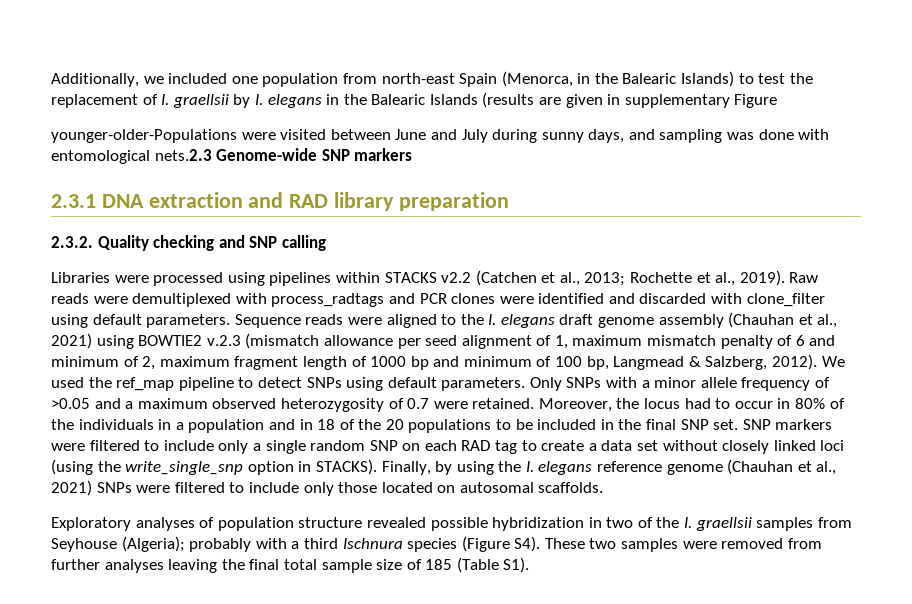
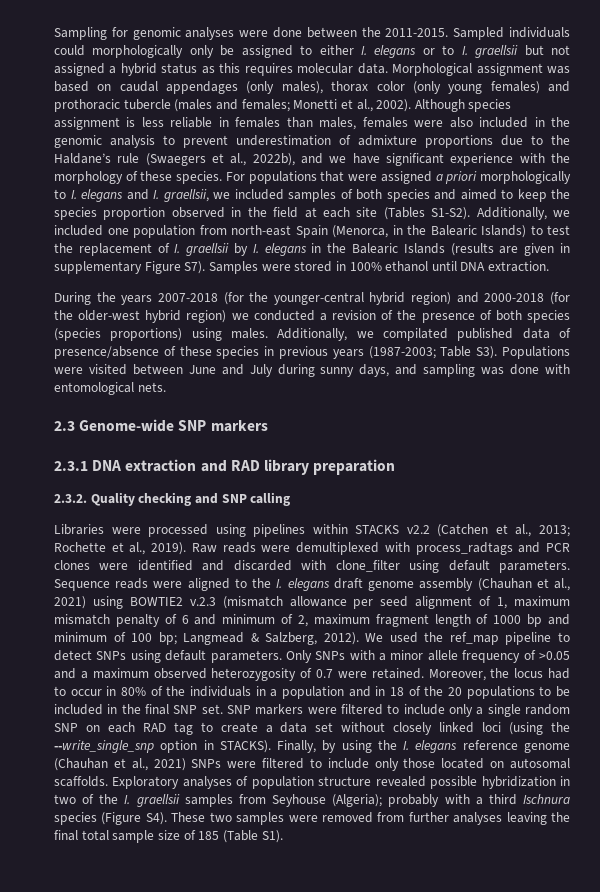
+ Sampling for genomic analyses were done between the 2011-2015. Sampled individuals could morphologically only be assigned to either I. elegans or to I. graellsii but not assigned a hybrid status as this requires molecular data. Morphological assignment was based on caudal appendages (only males), thorax color (only young females) and prothoracic tubercle (males and females; Monetti et al., 2002). Although species assignment is less reliable in females than males, females were also included in the genomic analysis to prevent underestimation of admixture proportions due to the Haldane’s rule (Swaegers et al., 2022b), and we have significant experience with the morphology of these species. For populations that were assigned a priori morphologically to I. elegans and I. graellsii, we included samples of both species and aimed to keep the species proportion observed in the field at each site (Tables S1-S2).
- Additionally, we included one population from north-east Spain (Menorca, in the Balearic Islands) to test the replacement of I. graellsii by I. elegans in the Balearic Islands (results are given in supplementary Figure
- younger-older-Populations were visited between June and July during sunny days, and sampling was done with entomological nets.2.3 Genome-wide SNP markers
+ Additionally, we included one population from north-east Spain (Menorca, in the Balearic Islands) to test the replacement of I. graellsii by I. elegans in the Balearic Islands (results are given in supplementary Figure S7). Samples were stored in 100% ethanol until DNA extraction.
+ During the years 2007-2018 (for the younger-central hybrid region) and 2000-2018 (for the older-west hybrid region) we conducted a revision of the presence of both species (species proportions) using males. Additionally, we compilated published data of presence/absence of these species in previous years (1987-2003; Table S3). Populations were visited between June and July during sunny days, and sampling was done with entomological nets.
+ 2.3 Genome-wide SNP markers
- Sequence reads were aligned to the I. elegans draft genome assembly (Chauhan et al., 2021) using BOWTIE2 v.2.3 (mismatch allowance per seed alignment of 1, maximum mismatch penalty of 6 and minimum of 2, maximum fragment length of 1000 bp and minimum of 100 bp, Langmead & Salzberg, 2012).
+ Sequence reads were aligned to the I. elegans draft genome assembly (Chauhan et al., 2021) using BOWTIE2 v.2.3 (mismatch allowance per seed alignment of 1, maximum mismatch penalty of 6 and minimum of 2, maximum fragment length of 1000 bp and minimum of 100 bp; Langmead & Salzberg, 2012).
- SNP markers were filtered to include only a single random SNP on each RAD tag to create a data set without closely linked loci (using the write_single_snp option in STACKS).
+ SNP markers were filtered to include only a single random SNP on each RAD tag to create a data set without closely linked loci (using the --write_single_snp option in STACKS).
- Finally, by using the I. elegans reference genome (Chauhan et al., 2021) SNPs were filtered to include only those located on autosomal scaffolds.
- Exploratory analyses of population structure revealed possible hybridization in two of the I. graellsii samples from Seyhouse (Algeria);
+ Finally, by using the I. elegans reference genome (Chauhan et al., 2021) SNPs were filtered to include only those located on autosomal scaffolds. Exploratory analyses of population structure revealed possible hybridization in two of the I. graellsii samples from Seyhouse (Algeria);

